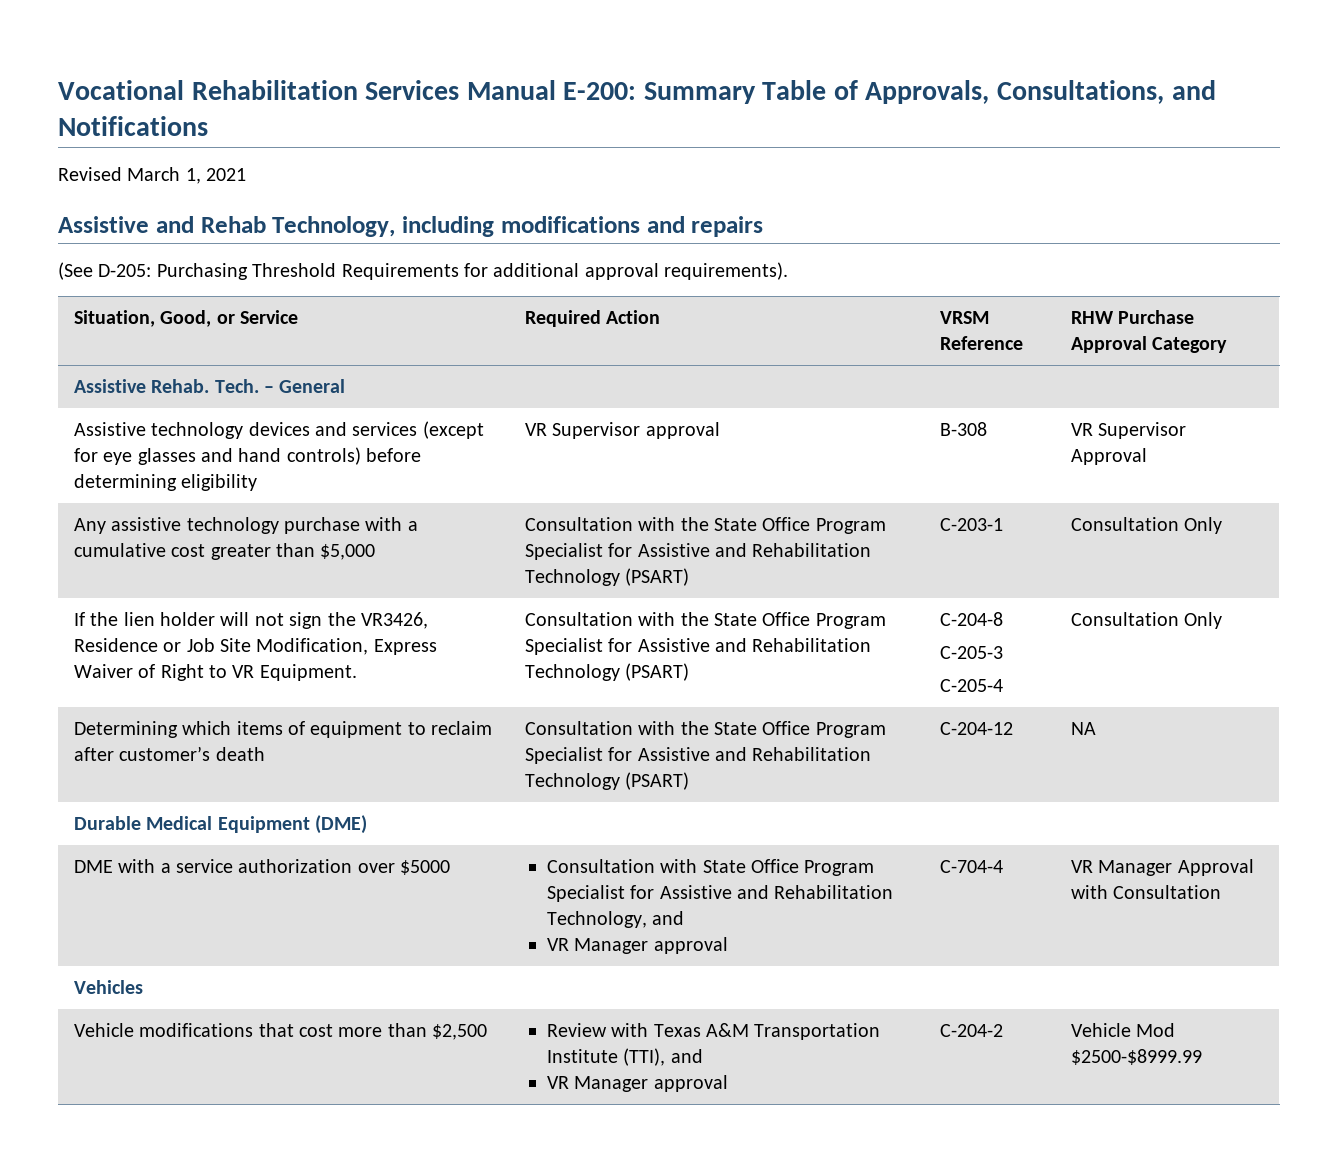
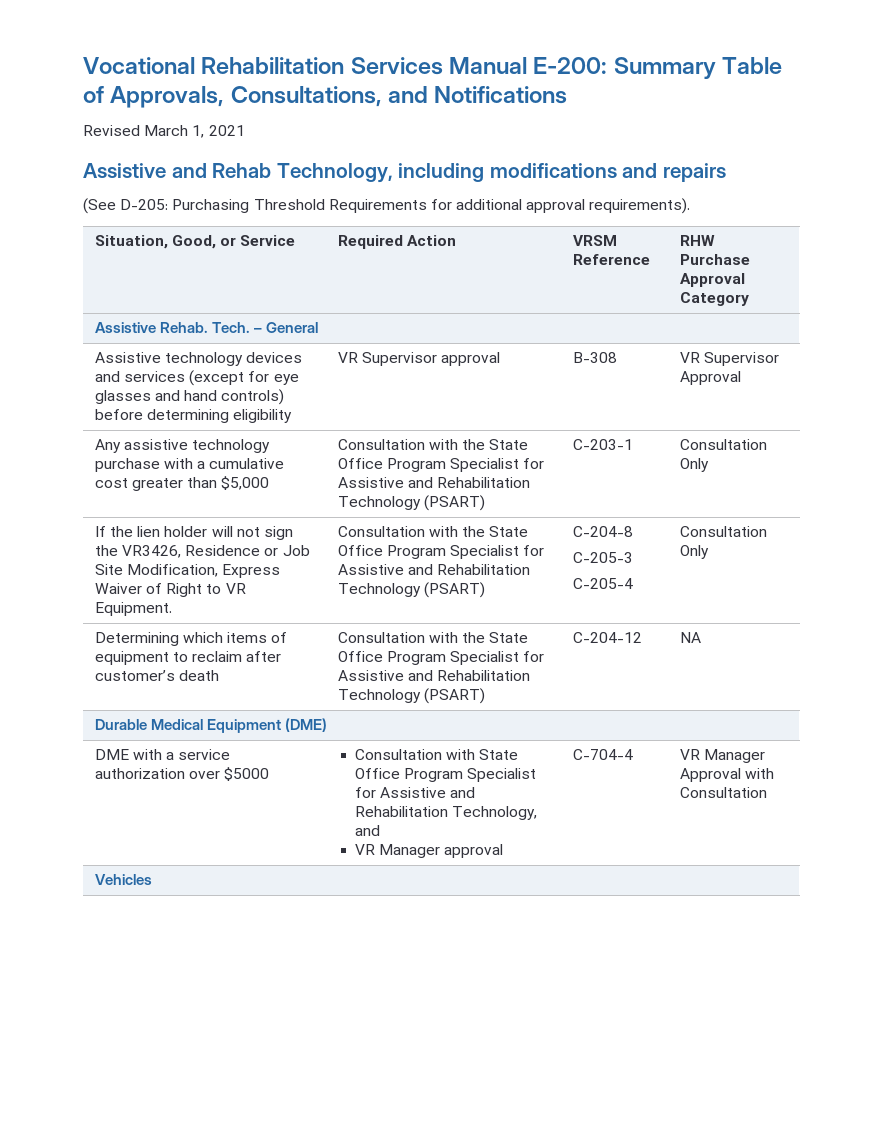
- Vehicle modifications that cost more than $2,500 | Review with Texas A&M Transportation Institute (TTI), and
- VR Manager approval | C-204-2 | Vehicle Mod $2500-$8999.99

